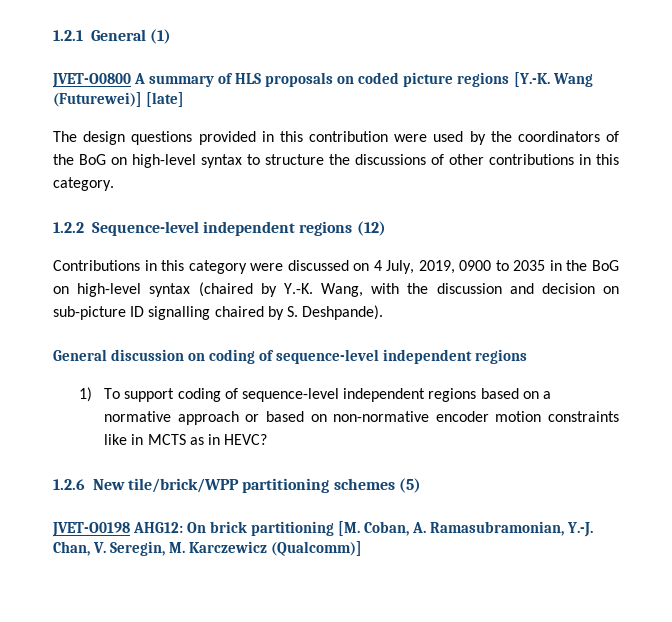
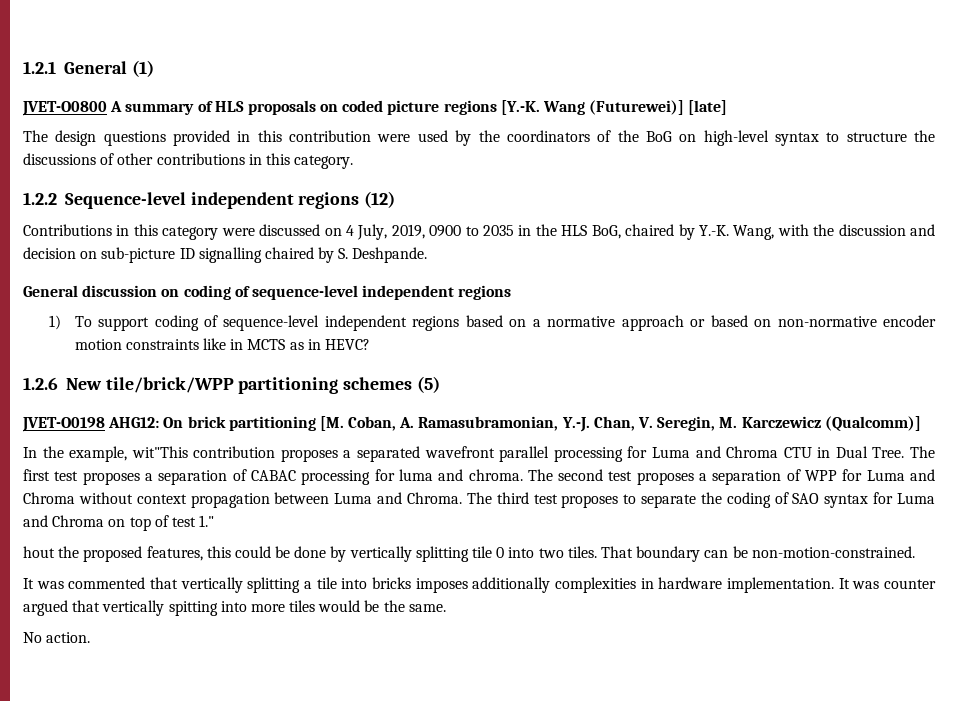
- Contributions in this category were discussed on 4 July, 2019, 0900 to 2035 in the BoG on high-level syntax (chaired by Y.-K. Wang, with the discussion and decision on sub-picture ID signalling chaired by S. Deshpande).
+ Contributions in this category were discussed on 4 July, 2019, 0900 to 2035 in the HLS BoG, chaired by Y.-K. Wang, with the discussion and decision on sub-picture ID signalling chaired by S. Deshpande.
+ In the example, wit"This contribution proposes a separated wavefront parallel processing for Luma and Chroma CTU in Dual Tree. The first test proposes a separation of CABAC processing for luma and chroma. The second test proposes a separation of WPP for Luma and Chroma without context propagation between Luma and Chroma. The third test proposes to separate the coding of SAO syntax for Luma and Chroma on top of test 1."
+ hout the proposed features, this could be done by vertically splitting tile 0 into two tiles. That boundary can be non-motion-constrained.
+ It was commented that vertically splitting a tile into bricks imposes additionally complexities in hardware implementation. It was counter argued that vertically spitting into more tiles would be the same.
+ No action.

